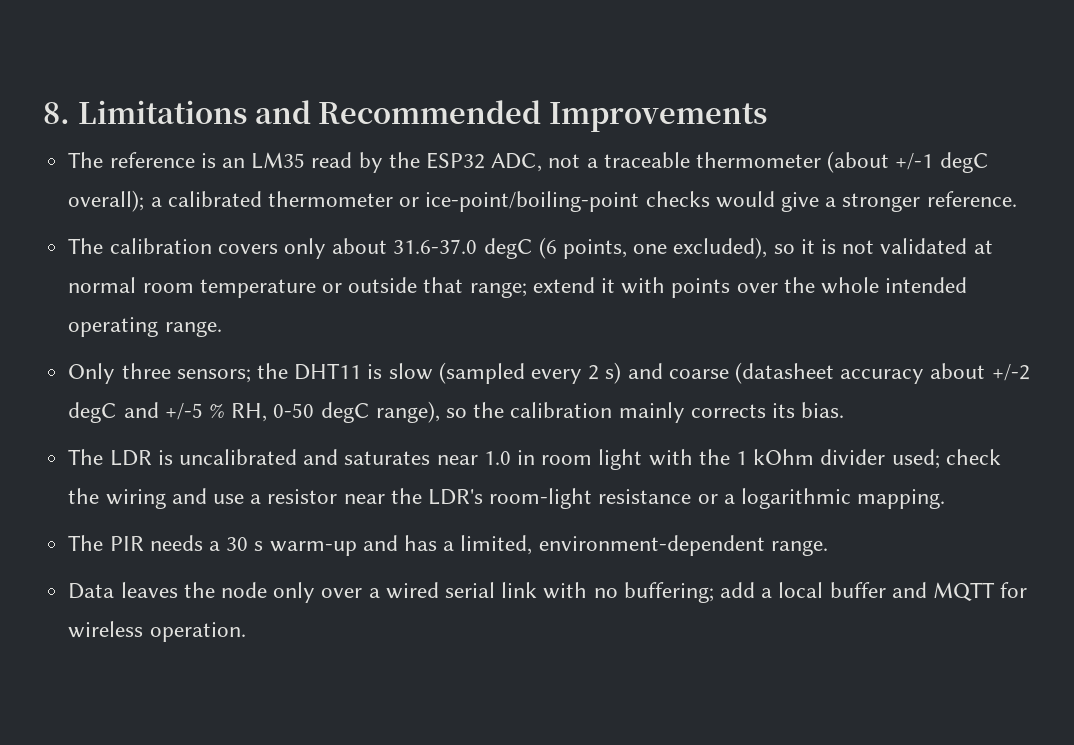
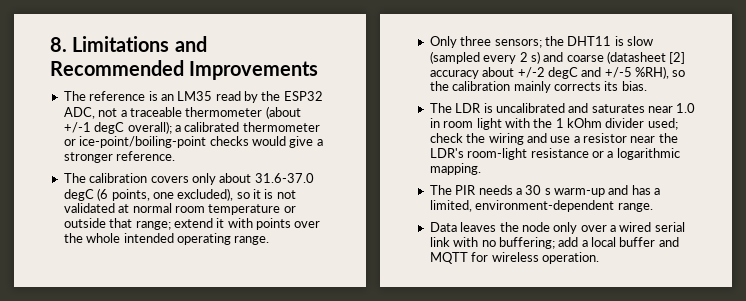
- Only three sensors; the DHT11 is slow (sampled every 2 s) and coarse (datasheet accuracy about +/-2 degC and +/-5 % RH, 0-50 degC range), so the calibration mainly corrects its bias.
+ Only three sensors; the DHT11 is slow (sampled every 2 s) and coarse (datasheet [2] accuracy about +/-2 degC and +/-5 %RH), so the calibration mainly corrects its bias.

